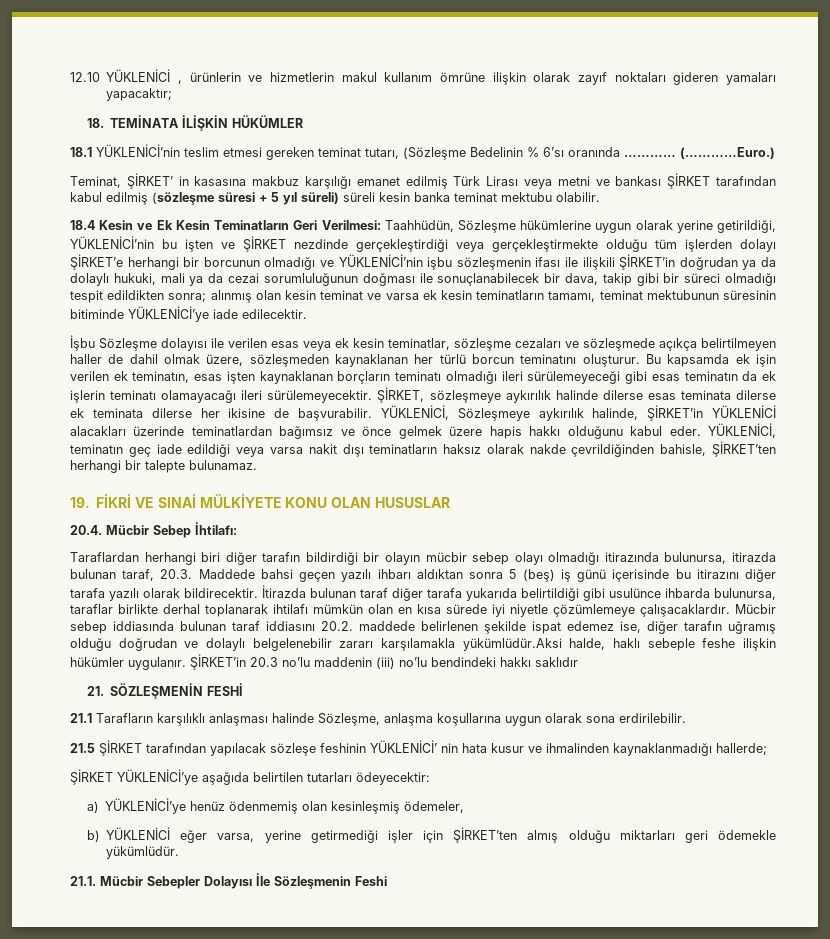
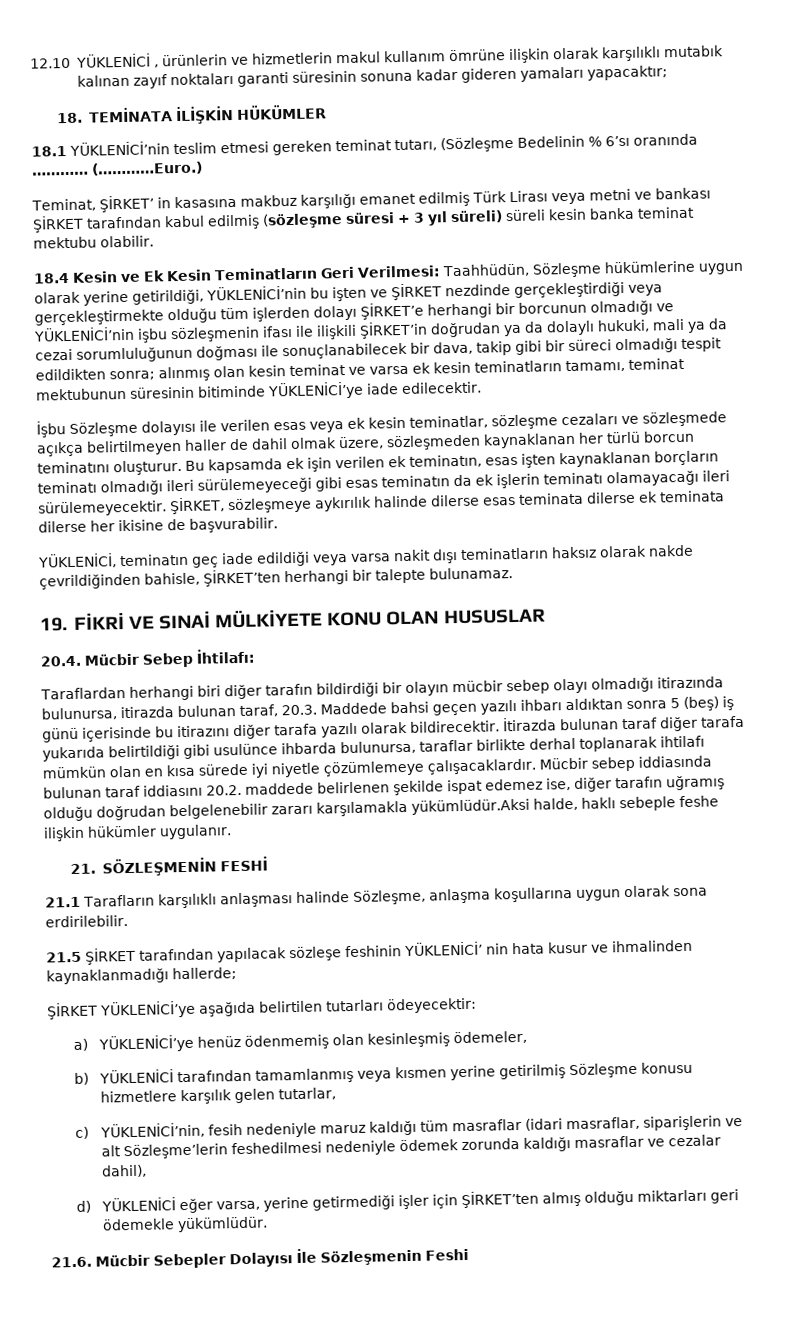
- 12.10 YÜKLENİCİ , ürünlerin ve hizmetlerin makul kullanım ömrüne ilişkin olarak zayıf noktaları gideren yamaları yapacaktır;
+ 12.10 YÜKLENİCİ , ürünlerin ve hizmetlerin makul kullanım ömrüne ilişkin olarak karşılıklı mutabık kalınan zayıf noktaları garanti süresinin sonuna kadar gideren yamaları yapacaktır;
- Teminat, ŞİRKET’ in kasasına makbuz karşılığı emanet edilmiş Türk Lirası veya metni ve bankası ŞİRKET tarafından kabul edilmiş (sözleşme süresi + 5 yıl süreli) süreli kesin banka teminat mektubu olabilir.
+ Teminat, ŞİRKET’ in kasasına makbuz karşılığı emanet edilmiş Türk Lirası veya metni ve bankası ŞİRKET tarafından kabul edilmiş (sözleşme süresi + 3 yıl süreli) süreli kesin banka teminat mektubu olabilir.
- ŞİRKET, sözleşmeye aykırılık halinde dilerse esas teminata dilerse ek teminata dilerse her ikisine de başvurabilir. YÜKLENİCİ, Sözleşmeye aykırılık halinde, ŞİRKET’in YÜKLENİCİ alacakları üzerinde teminatlardan bağımsız ve önce gelmek üzere hapis hakkı olduğunu kabul eder. YÜKLENİCİ, teminatın geç iade edildiği veya varsa nakit dışı teminatların haksız olarak nakde çevrildiğinden bahisle, ŞİRKET’ten herhangi bir talepte bulunamaz.
+ ŞİRKET, sözleşmeye aykırılık halinde dilerse esas teminata dilerse ek teminata dilerse her ikisine de başvurabilir.
+ YÜKLENİCİ, teminatın geç iade edildiği veya varsa nakit dışı teminatların haksız olarak nakde çevrildiğinden bahisle, ŞİRKET’ten herhangi bir talepte bulunamaz.
- Mücbir sebep iddiasında bulunan taraf iddiasını 20.2. maddede belirlenen şekilde ispat edemez ise, diğer tarafın uğramış olduğu doğrudan ve dolaylı belgelenebilir zararı karşılamakla yükümlüdür.Aksi halde, haklı sebeple feshe ilişkin hükümler uygulanır. ŞİRKET’in 20.3 no’lu maddenin (iii) no’lu bendindeki hakkı saklıdır
+ Mücbir sebep iddiasında bulunan taraf iddiasını 20.2. maddede belirlenen şekilde ispat edemez ise, diğer tarafın uğramış olduğu doğrudan belgelenebilir zararı karşılamakla yükümlüdür.Aksi halde, haklı sebeple feshe ilişkin hükümler uygulanır.
- b) YÜKLENİCİ eğer varsa, yerine getirmediği işler için ŞİRKET’ten almış olduğu miktarları geri ödemekle yükümlüdür.
+ b) YÜKLENİCİ tarafından tamamlanmış veya kısmen yerine getirilmiş Sözleşme konusu hizmetlere karşılık gelen tutarlar,
+ c) YÜKLENİCİ’nin, fesih nedeniyle maruz kaldığı tüm masraflar (idari masraflar, siparişlerin ve alt Sözleşme’lerin feshedilmesi nedeniyle ödemek zorunda kaldığı masraflar ve cezalar dahil),
+ d) YÜKLENİCİ eğer varsa, yerine getirmediği işler için ŞİRKET’ten almış olduğu miktarları geri ödemekle yükümlüdür.
- 21.1. Mücbir Sebepler Dolayısı İle Sözleşmenin Feshi
+ 21.6. Mücbir Sebepler Dolayısı İle Sözleşmenin Feshi

